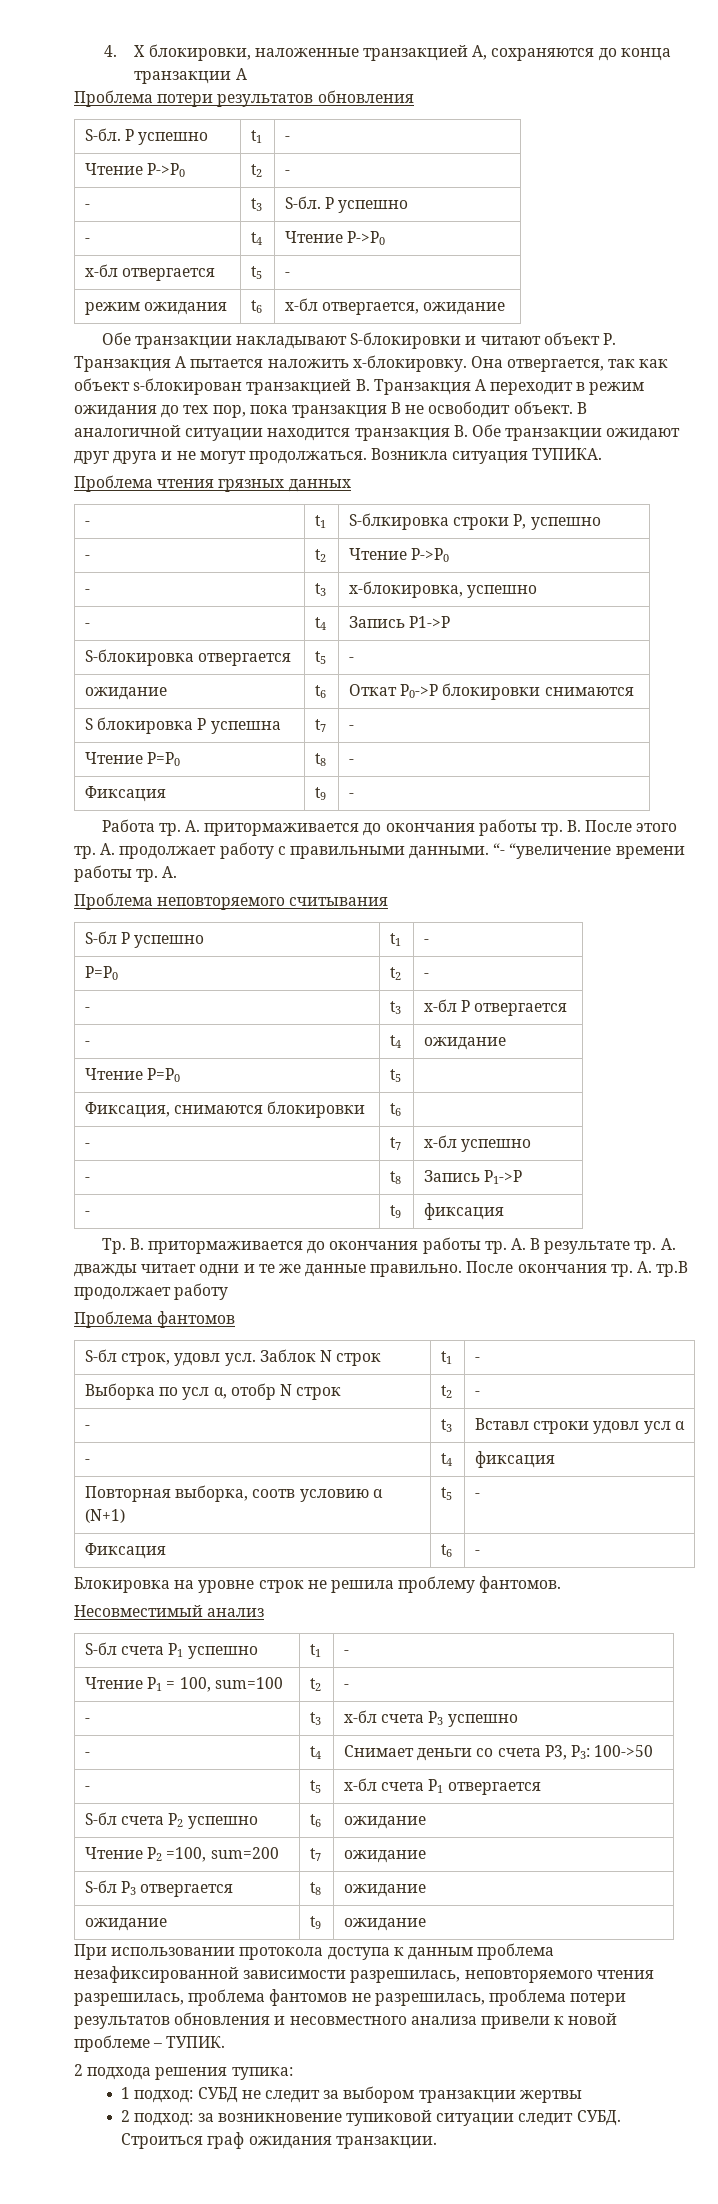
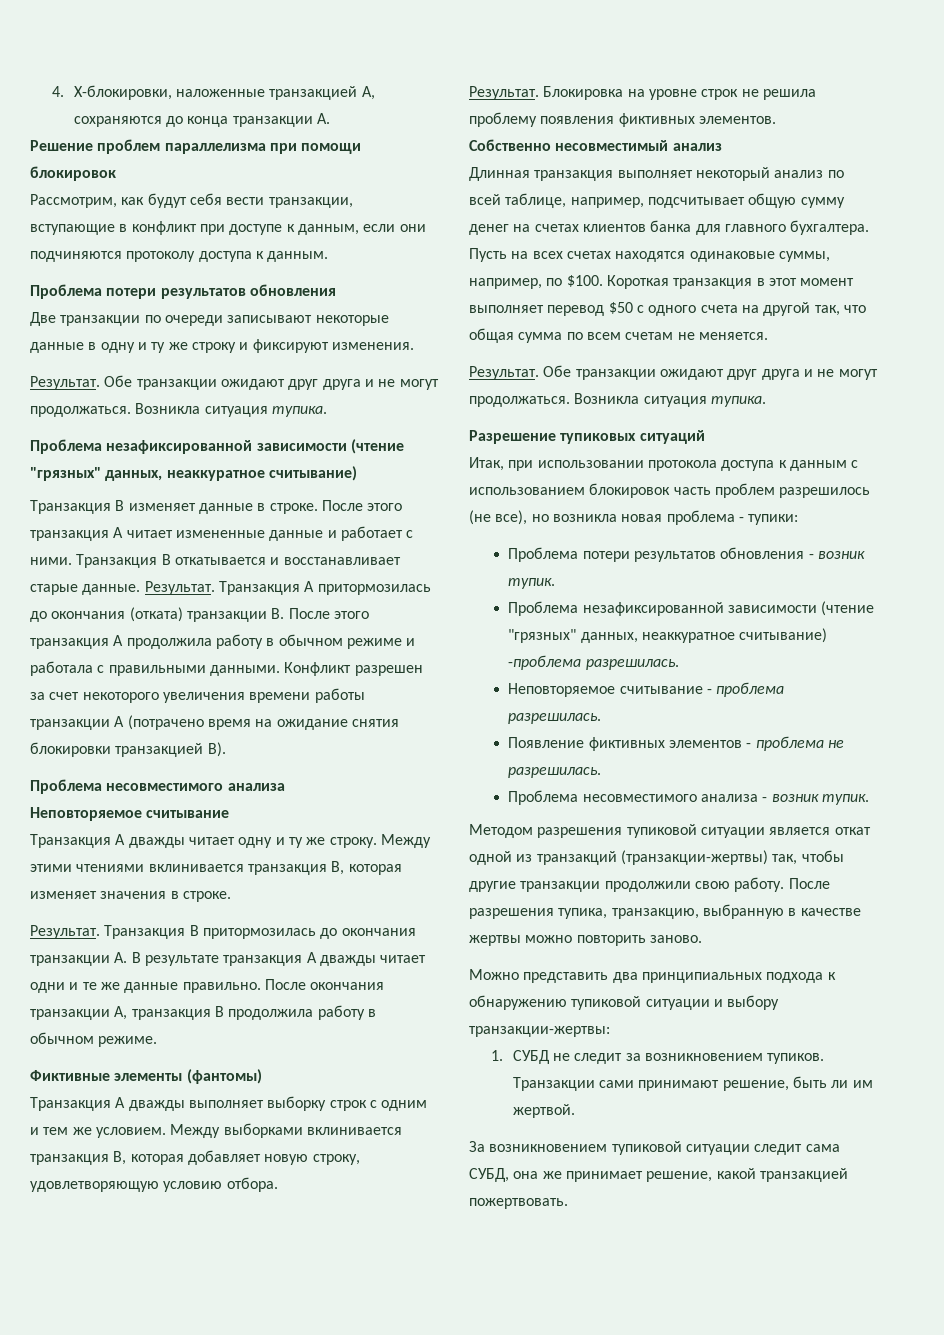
- 4. Х блокировки, наложенные транзакцией A, сохраняются до конца транзакции А
+ 4. X-блокировки, наложенные транзакцией A, сохраняются до конца транзакции A.
+ Решение проблем параллелизма при помощи блокировок
+ Рассмотрим, как будут себя вести транзакции, вступающие в конфликт при доступе к данным, если они подчиняются протоколу доступа к данным.
  Проблема потери результатов обновления
- S-бл. P успешно | t1 | -
- Чтение P->P0 | t2 | -
- - | t3 | S-бл. P успешно
- - | t4 | Чтение P->P0
- x-бл отвергается | t5 | -
- режим ожидания | t6 | x-бл отвергается, ожидание
- Обе транзакции накладывают S-блокировки и читают объект P. Транзакция А пытается наложить x-блокировку. Она отвергается, так как объект s-блокирован транзакцией В. Транзакция А переходит в режим ожидания до тех пор, пока транзакция В не освободит объект. В аналогичной ситуации находится транзакция В. Обе транзакции ожидают друг друга и не могут продолжаться. Возникла ситуация ТУПИКА.
- Проблема чтения грязных данных
- - | t1 | S-блкировка строки Р, успешно
- - | t2 | Чтение P->P0
- - | t3 | x-блокировка, успешно
- - | t4 | Запись P1->P
- S-блокировка отвергается | t5 | -
- ожидание | t6 | Откат P0->P блокировки снимаются
- S блокировка Р успешна | t7 | -
- Чтение P=P0 | t8 | -
- Фиксация | t9 | -
- Работа тр. А. притормаживается до окончания работы тр. В. После этого тр. А. продолжает работу с правильными данными. “- “увеличение времени работы тр. А.
- Проблема неповторяемого считывания
- S-бл Р успешно | t1 | -
- P=P0 | t2 | -
- - | t3 | x-бл Р отвергается
- - | t4 | ожидание
- Чтение P=P0 | t5 |
- Фиксация, снимаются блокировки | t6 |
- - | t7 | x-бл успешно
- - | t8 | Запись P1->P
- - | t9 | фиксация
- Тр. В. притормаживается до окончания работы тр. A. В результате тр. А. дважды читает одни и те же данные правильно.
+ Две транзакции по очереди записывают некоторые данные в одну и ту же строку и фиксируют изменения.
+ Результат. Обе транзакции ожидают друг друга и не могут продолжаться. Возникла ситуация тупика.
+ Проблема незафиксированной зависимости (чтение "грязных" данных, неаккуратное считывание)
+ Транзакция B изменяет данные в строке. После этого транзакция A читает измененные данные и работает с ними. Транзакция B откатывается и восстанавливает старые данные. Результат. Транзакция A притормозилась до окончания (отката) транзакции B. После этого транзакция A продолжила работу в обычном режиме и работала с правильными данными. Конфликт разрешен за счет некоторого увеличения времени работы транзакции A (потрачено время на ожидание снятия блокировки транзакцией B).
+ Проблема несовместимого анализа
+ Неповторяемое считывание
+ Транзакция A дважды читает одну и ту же строку. Между этими чтениями вклинивается транзакция B, которая изменяет значения в строке.
+ Результат. Транзакция B притормозилась до окончания транзакции A. В результате транзакция A дважды читает одни и те же данные правильно.
- После окончания тр. А. тр.В продолжает работу
- Проблема фантомов
- S-бл строк, удовл усл. Заблок N строк | t1 | -
- Выборка по усл α, отобр N строк | t2 | -
- - | t3 | Вставл строки удовл усл α
- - | t4 | фиксация
- Повторная выборка, соотв условию α (N+1) | t5 | -
- Фиксация | t6 | -
- Блокировка на уровне строк не решила проблему фантомов.
- Несовместимый анализ
- S-бл счета P1 успешно | t1 | -
- Чтение P1 = 100, sum=100 | t2 | -
- - | t3 | x-бл счета Р3 успешно
- - | t4 | Снимает деньги со счета Р3, Р3: 100->50
- - | t5 | x-бл счета Р1 отвергается
- S-бл счета P2 успешно | t6 | ожидание
- Чтение P2 =100, sum=200 | t7 | ожидание
- S-бл P3 отвергается | t8 | ожидание
- ожидание | t9 | ожидание
- При использовании протокола доступа к данным проблема незафиксированной зависимости разрешилась, неповторяемого чтения разрешилась, проблема фантомов не разрешилась, проблема потери результатов обновления и несовместного анализа привели к новой проблеме – ТУПИК.
- 2 подхода решения тупика:
- 1 подход: СУБД не следит за выбором транзакции жертвы
- 2 подход: за возникновение тупиковой ситуации следит СУБД. Строиться граф ожидания транзакции.
+ После окончания транзакции A, транзакция B продолжила работу в обычном режиме.
+ Фиктивные элементы (фантомы)
+ Транзакция A дважды выполняет выборку строк с одним и тем же условием. Между выборками вклинивается транзакция B, которая добавляет новую строку, удовлетворяющую условию отбора.
+ Результат. Блокировка на уровне строк не решила проблему появления фиктивных элементов.
+ Собственно несовместимый анализ
+ Длинная транзакция выполняет некоторый анализ по всей таблице, например, подсчитывает общую сумму денег на счетах клиентов банка для главного бухгалтера. Пусть на всех счетах находятся одинаковые суммы, например, по $100. Короткая транзакция в этот момент выполняет перевод $50 с одного счета на другой так, что общая сумма по всем счетам не меняется.
+ Результат. Обе транзакции ожидают друг друга и не могут продолжаться. Возникла ситуация тупика.
+ Разрешение тупиковых ситуаций
+ Итак, при использовании протокола доступа к данным с использованием блокировок часть проблем разрешилось (не все), но возникла новая проблема - тупики:
+ Проблема потери результатов обновления - возник тупик.
+ Проблема незафиксированной зависимости (чтение "грязных" данных, неаккуратное считывание) -проблема разрешилась.
+ Неповторяемое считывание - проблема разрешилась.
+ Появление фиктивных элементов - проблема не разрешилась.
+ Проблема несовместимого анализа - возник тупик.
+ Методом разрешения тупиковой ситуации является откат одной из транзакций (транзакции-жертвы) так, чтобы другие транзакции продолжили свою работу. После разрешения тупика, транзакцию, выбранную в качестве жертвы можно повторить заново.
+ Можно представить два принципиальных подхода к обнаружению тупиковой ситуации и выбору транзакции-жертвы:
+ 1. СУБД не следит за возникновением тупиков. Транзакции сами принимают решение, быть ли им жертвой.
+ За возникновением тупиковой ситуации следит сама СУБД, она же принимает решение, какой транзакцией пожертвовать.

